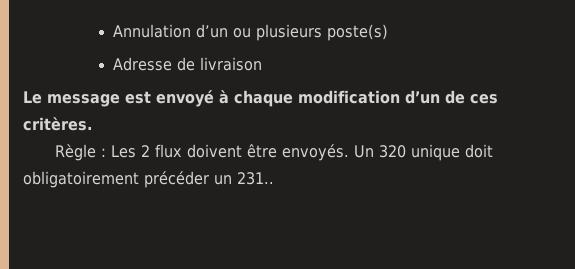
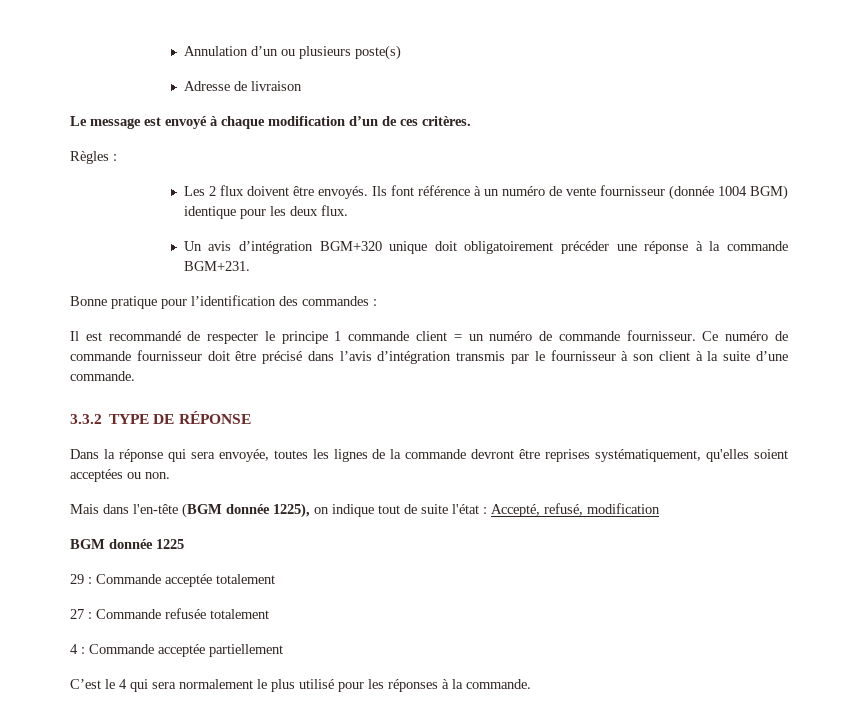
- Règle : Les 2 flux doivent être envoyés.
+ Règles :
+ Les 2 flux doivent être envoyés.
- Un 320 unique doit obligatoirement précéder un 231..
+ Ils font référence à un numéro de vente fournisseur (donnée 1004 BGM) identique pour les deux flux.
+ Un avis d’intégration BGM+320 unique doit obligatoirement précéder une réponse à la commande BGM+231.
+ Bonne pratique pour l’identification des commandes :
+ Il est recommandé de respecter le principe 1 commande client = un numéro de commande fournisseur. Ce numéro de commande fournisseur doit être précisé dans l’avis d’intégration transmis par le fournisseur à son client à la suite d’une commande.
+ 3.3.2 TYPE DE RÉPONSE
+ Dans la réponse qui sera envoyée, toutes les lignes de la commande devront être reprises systématiquement, qu'elles soient acceptées ou non.
+ Mais dans l'en-tête (BGM donnée 1225), on indique tout de suite l'état : Accepté, refusé, modification
+ BGM donnée 1225
+ 29 : Commande acceptée totalement
+ 27 : Commande refusée totalement
+ 4 : Commande acceptée partiellement
+ C’est le 4 qui sera normalement le plus utilisé pour les réponses à la commande.

